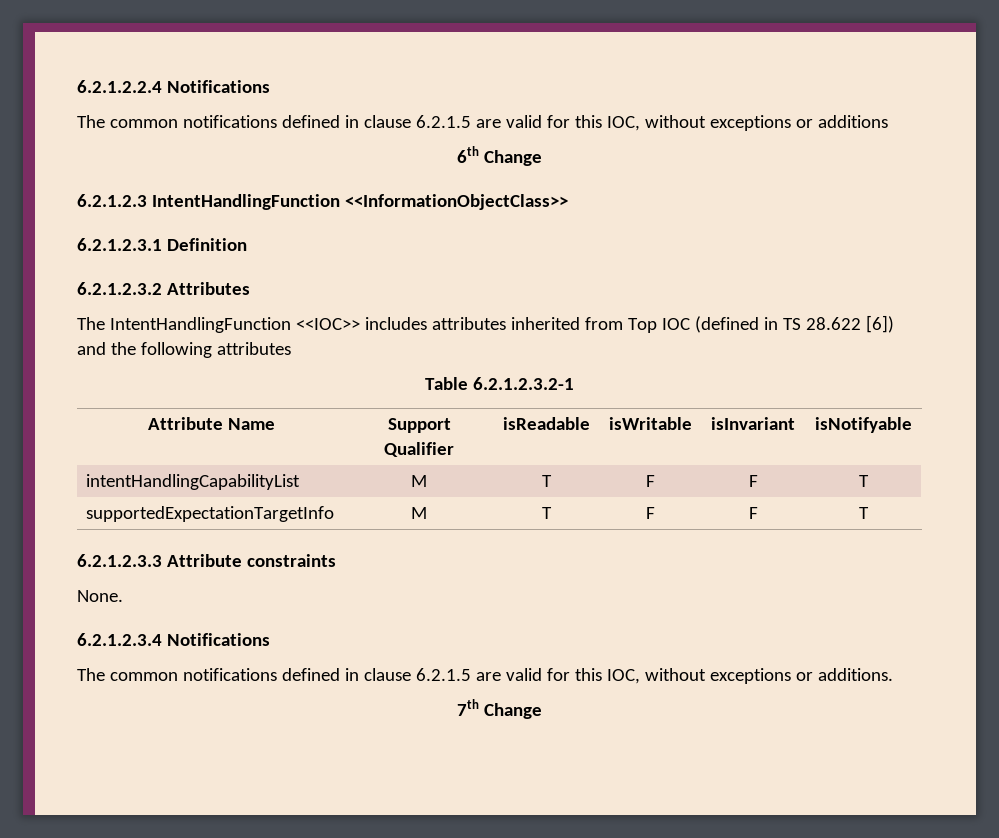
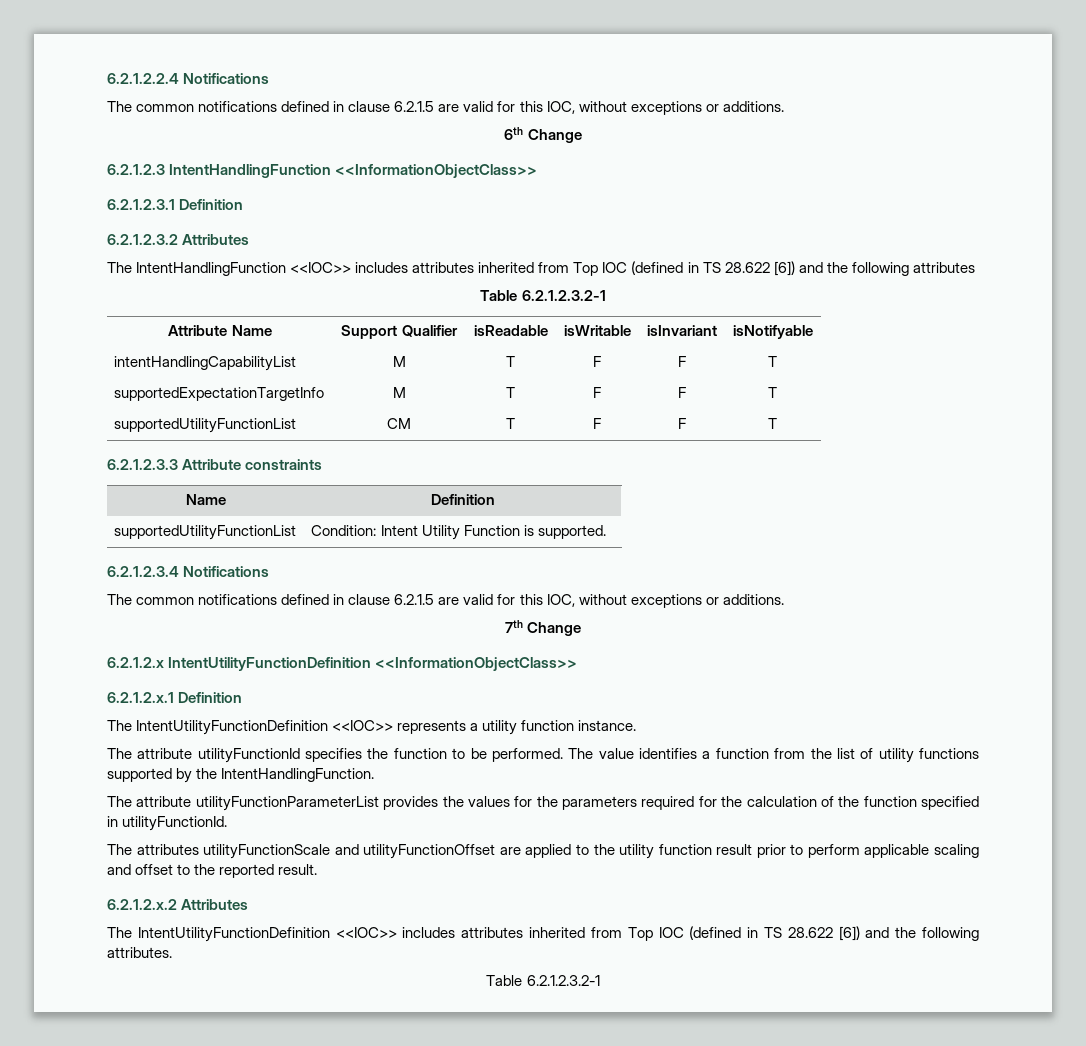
  6.2.1.2.2.4 Notifications
- The common notifications defined in clause 6.2.1.5 are valid for this IOC, without exceptions or additions
+ The common notifications defined in clause 6.2.1.5 are valid for this IOC, without exceptions or additions.
+ supportedUtilityFunctionList | CM | T | F | F | T
  6.2.1.2.3.3 Attribute constraints
- None.
+ Name | Definition
+ supportedUtilityFunctionList | Condition: Intent Utility Function is supported.
+ 6.2.1.2.x IntentUtilityFunctionDefinition <<InformationObjectClass>>
+ 6.2.1.2.x.1 Definition
+ The IntentUtilityFunctionDefinition <<IOC>> represents a utility function instance.
+ The attribute utilityFunctionId specifies the function to be performed. The value identifies a function from the list of utility functions supported by the IntentHandlingFunction.
+ The attribute utilityFunctionParameterList provides the values for the parameters required for the calculation of the function specified in utilityFunctionId.
+ The attributes utilityFunctionScale and utilityFunctionOffset are applied to the utility function result prior to perform applicable scaling and offset to the reported result.
+ 6.2.1.2.x.2 Attributes
+ The IntentUtilityFunctionDefinition <<IOC>> includes attributes inherited from Top IOC (defined in TS 28.622 [6]) and the following attributes.
+ Table 6.2.1.2.3.2-1

